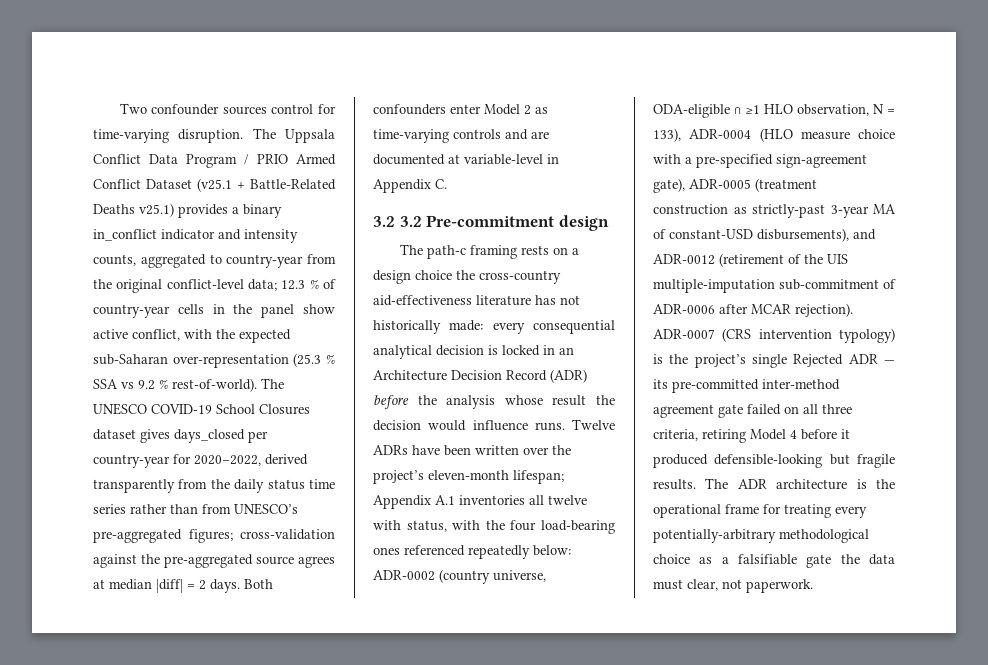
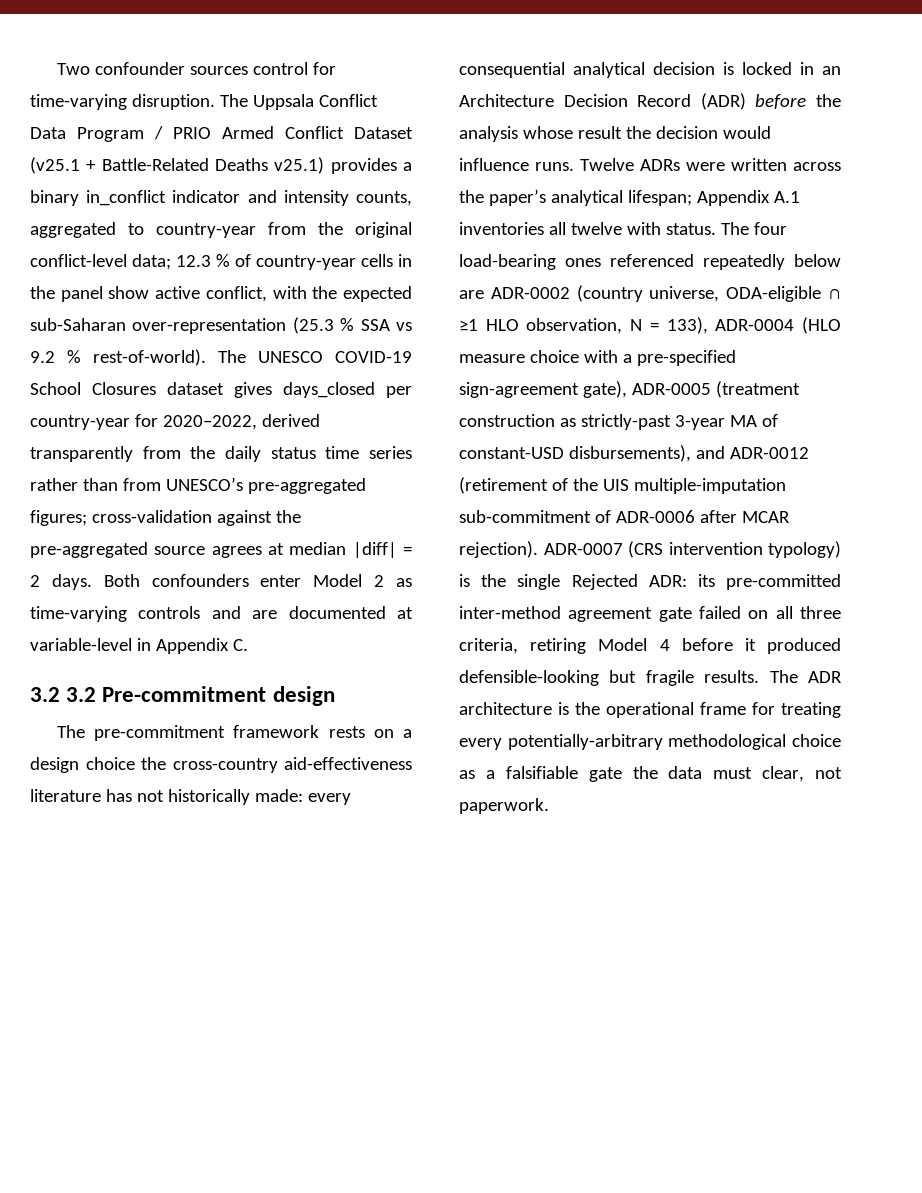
- The path-c framing rests on a design choice the cross-country aid-effectiveness literature has not historically made: every consequential analytical decision is locked in an Architecture Decision Record (ADR) before the analysis whose result the decision would influence runs.
+ The pre-commitment framework rests on a design choice the cross-country aid-effectiveness literature has not historically made: every consequential analytical decision is locked in an Architecture Decision Record (ADR) before the analysis whose result the decision would influence runs.
- Twelve ADRs have been written over the project’s eleven-month lifespan; Appendix A.1 inventories all twelve with status, with the four load-bearing ones referenced repeatedly below: ADR-0002 (country universe, ODA-eligible ∩ ≥1 HLO observation, N = 133), ADR-0004 (HLO measure choice with a pre-specified sign-agreement gate), ADR-0005 (treatment construction as strictly-past 3-year MA of constant-USD disbursements), and ADR-0012 (retirement of the UIS multiple-imputation sub-commitment of ADR-0006 after MCAR rejection).
+ Twelve ADRs were written across the paper’s analytical lifespan; Appendix A.1 inventories all twelve with status. The four load-bearing ones referenced repeatedly below are ADR-0002 (country universe, ODA-eligible ∩ ≥1 HLO observation, N = 133), ADR-0004 (HLO measure choice with a pre-specified sign-agreement gate), ADR-0005 (treatment construction as strictly-past 3-year MA of constant-USD disbursements), and ADR-0012 (retirement of the UIS multiple-imputation sub-commitment of ADR-0006 after MCAR rejection).
- ADR-0007 (CRS intervention typology) is the project’s single Rejected ADR — its pre-committed inter-method agreement gate failed on all three criteria, retiring Model 4 before it produced defensible-looking but fragile results.
+ ADR-0007 (CRS intervention typology) is the single Rejected ADR: its pre-committed inter-method agreement gate failed on all three criteria, retiring Model 4 before it produced defensible-looking but fragile results.

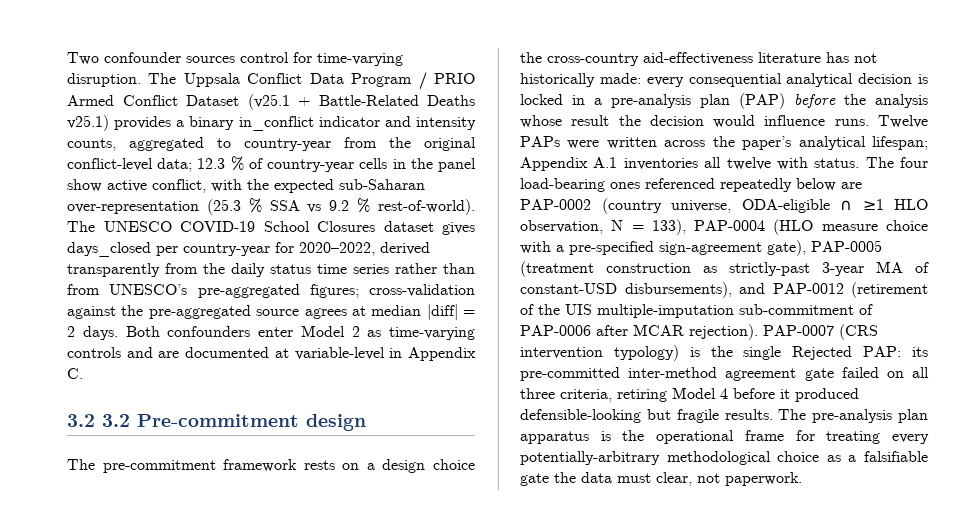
- The pre-commitment framework rests on a design choice the cross-country aid-effectiveness literature has not historically made: every consequential analytical decision is locked in an Architecture Decision Record (ADR) before the analysis whose result the decision would influence runs.
+ The pre-commitment framework rests on a design choice the cross-country aid-effectiveness literature has not historically made: every consequential analytical decision is locked in a pre-analysis plan (PAP) before the analysis whose result the decision would influence runs.
- Twelve ADRs were written across the paper’s analytical lifespan; Appendix A.1 inventories all twelve with status.
+ Twelve PAPs were written across the paper’s analytical lifespan; Appendix A.1 inventories all twelve with status.
- The four load-bearing ones referenced repeatedly below are ADR-0002 (country universe, ODA-eligible ∩ ≥1 HLO observation, N = 133), ADR-0004 (HLO measure choice with a pre-specified sign-agreement gate), ADR-0005 (treatment construction as strictly-past 3-year MA of constant-USD disbursements), and ADR-0012 (retirement of the UIS multiple-imputation sub-commitment of ADR-0006 after MCAR rejection).
+ The four load-bearing ones referenced repeatedly below are PAP-0002 (country universe, ODA-eligible ∩ ≥1 HLO observation, N = 133), PAP-0004 (HLO measure choice with a pre-specified sign-agreement gate), PAP-0005 (treatment construction as strictly-past 3-year MA of constant-USD disbursements), and PAP-0012 (retirement of the UIS multiple-imputation sub-commitment of PAP-0006 after MCAR rejection).
- ADR-0007 (CRS intervention typology) is the single Rejected ADR: its pre-committed inter-method agreement gate failed on all three criteria, retiring Model 4 before it produced defensible-looking but fragile results.
+ PAP-0007 (CRS intervention typology) is the single Rejected PAP: its pre-committed inter-method agreement gate failed on all three criteria, retiring Model 4 before it produced defensible-looking but fragile results.
- The ADR architecture is the operational frame for treating every potentially-arbitrary methodological choice as a falsifiable gate the data must clear, not paperwork.
+ The pre-analysis plan apparatus is the operational frame for treating every potentially-arbitrary methodological choice as a falsifiable gate the data must clear, not paperwork.

